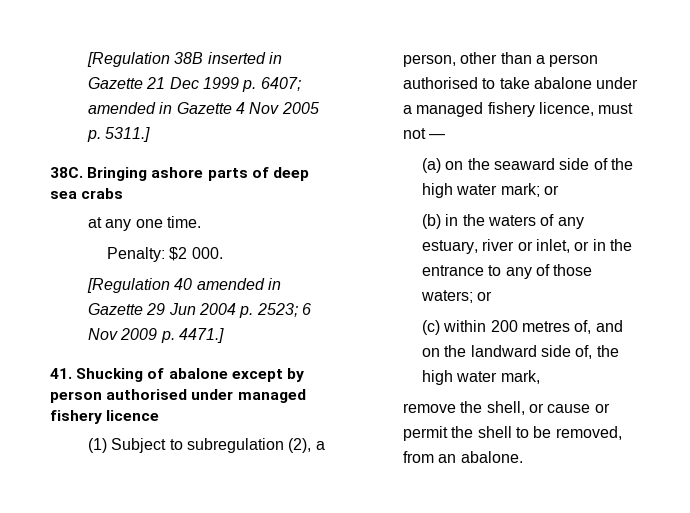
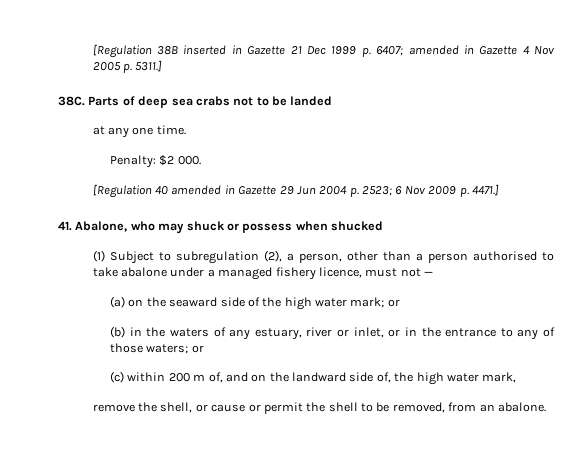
- Bringing ashore parts of deep sea crabs
+ Parts of deep sea crabs not to be landed
- 41. Shucking of abalone except by person authorised under managed fishery licence
+ 41. Abalone, who may shuck or possess when shucked
- (c) within 200 metres of, and on the landward side of, the high water mark,
+ (c) within 200 m of, and on the landward side of, the high water mark,

